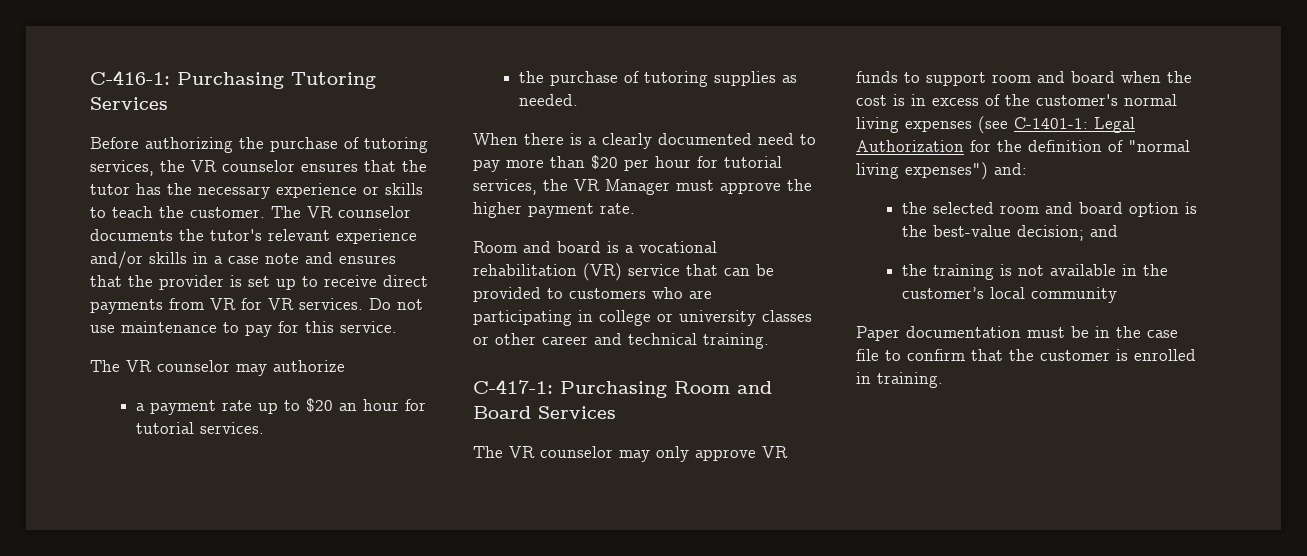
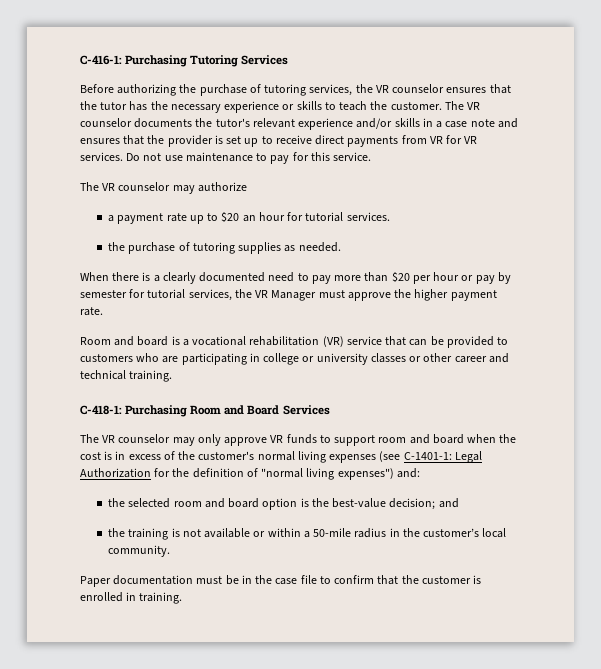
- When there is a clearly documented need to pay more than $20 per hour for tutorial services, the VR Manager must approve the higher payment rate.
+ When there is a clearly documented need to pay more than $20 per hour or pay by semester for tutorial services, the VR Manager must approve the higher payment rate.
- C-417-1: Purchasing Room and Board Services
+ C-418-1: Purchasing Room and Board Services
- the training is not available in the customer’s local community
+ the training is not available or within a 50-mile radius in the customer’s local community.

